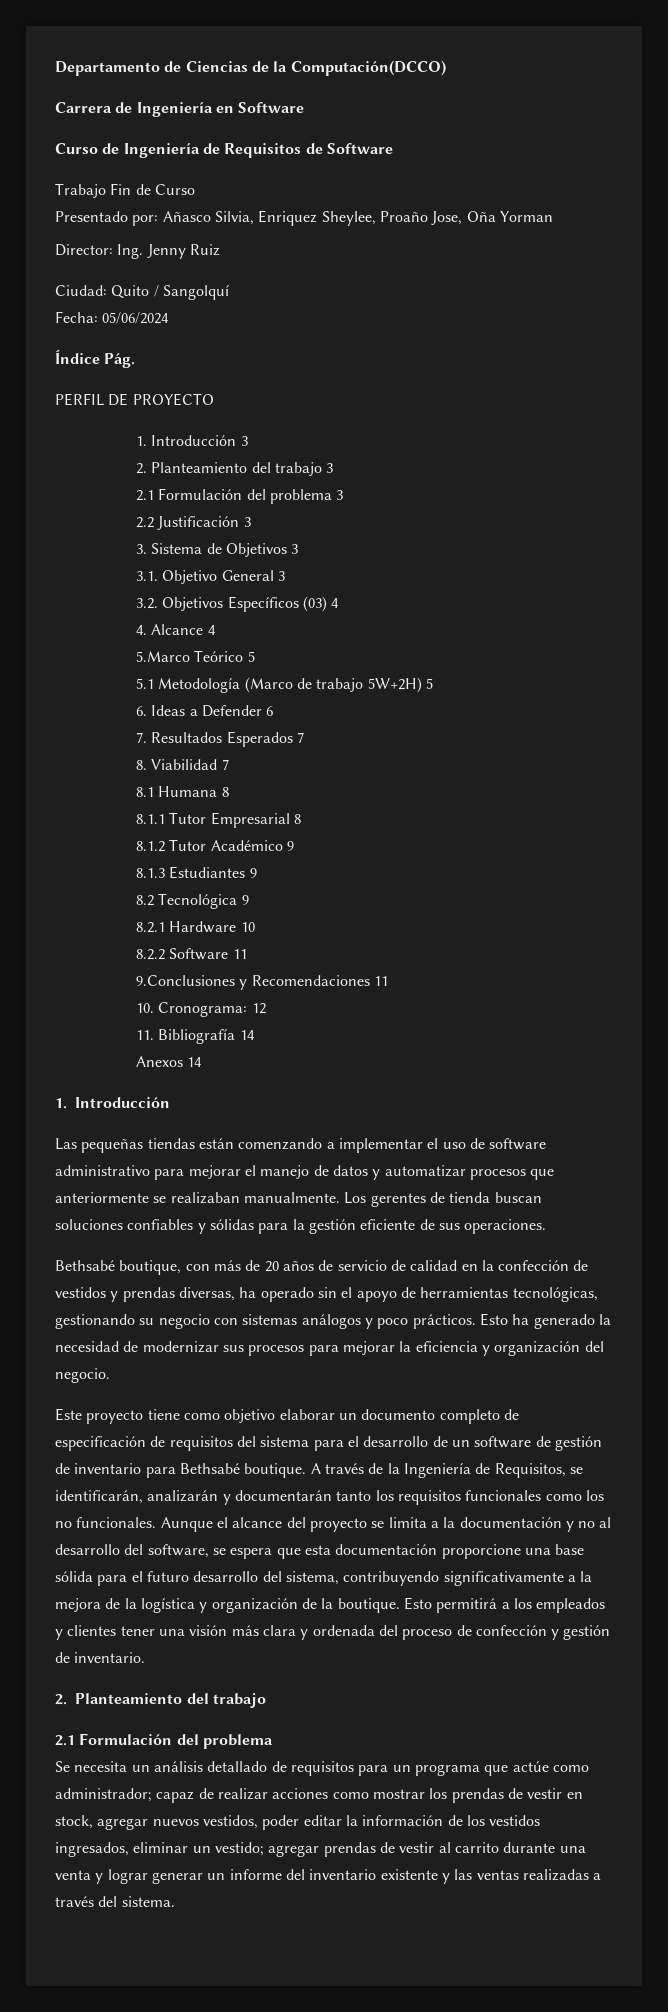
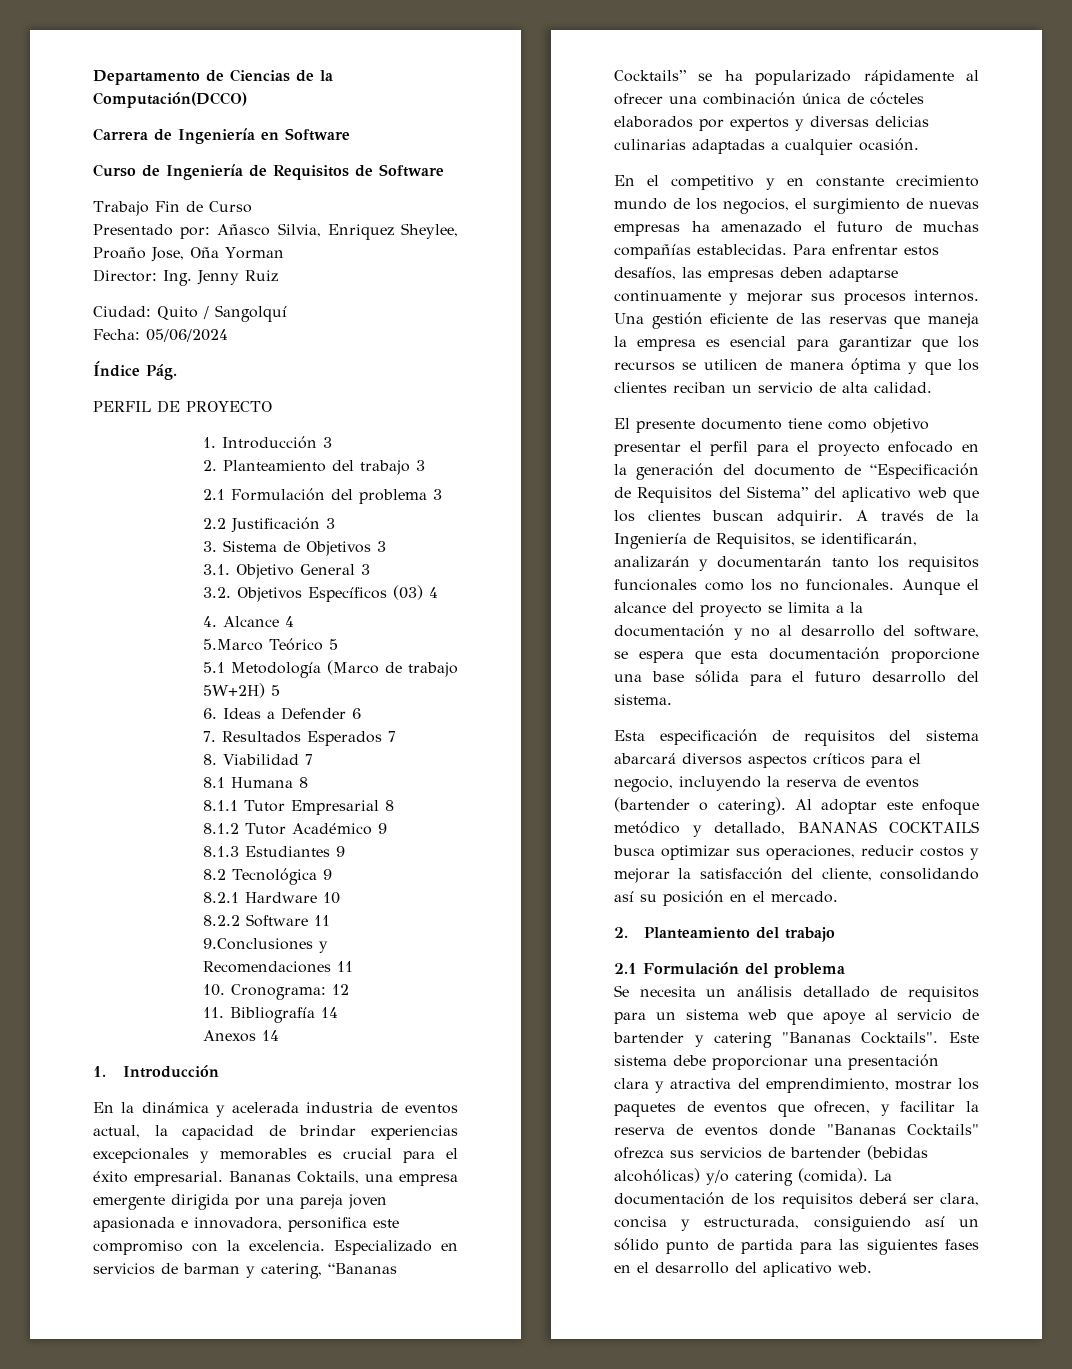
- Las pequeñas tiendas están comenzando a implementar el uso de software administrativo para mejorar el manejo de datos y automatizar procesos que anteriormente se realizaban manualmente. Los gerentes de tienda buscan soluciones confiables y sólidas para la gestión eficiente de sus operaciones.
- Bethsabé boutique, con más de 20 años de servicio de calidad en la confección de vestidos y prendas diversas, ha operado sin el apoyo de herramientas tecnológicas, gestionando su negocio con sistemas análogos y poco prácticos. Esto ha generado la necesidad de modernizar sus procesos para mejorar la eficiencia y organización del negocio.
- Este proyecto tiene como objetivo elaborar un documento completo de especificación de requisitos del sistema para el desarrollo de un software de gestión de inventario para Bethsabé boutique.
+ En la dinámica y acelerada industria de eventos actual, la capacidad de brindar experiencias excepcionales y memorables es crucial para el éxito empresarial. Bananas Coktails, una empresa emergente dirigida por una pareja joven apasionada e innovadora, personifica este compromiso con la excelencia. Especializado en servicios de barman y catering, “Bananas Cocktails” se ha popularizado rápidamente al ofrecer una combinación única de cócteles elaborados por expertos y diversas delicias culinarias adaptadas a cualquier ocasión.
+ En el competitivo y en constante crecimiento mundo de los negocios, el surgimiento de nuevas empresas ha amenazado el futuro de muchas compañías establecidas. Para enfrentar estos desafíos, las empresas deben adaptarse continuamente y mejorar sus procesos internos. Una gestión eficiente de las reservas que maneja la empresa es esencial para garantizar que los recursos se utilicen de manera óptima y que los clientes reciban un servicio de alta calidad.
+ El presente documento tiene como objetivo presentar el perfil para el proyecto enfocado en la generación del documento de “Especificación de Requisitos del Sistema” del aplicativo web que los clientes buscan adquirir.
- Aunque el alcance del proyecto se limita a la documentación y no al desarrollo del software, se espera que esta documentación proporcione una base sólida para el futuro desarrollo del sistema, contribuyendo significativamente a la mejora de la logística y organización de la boutique. Esto permitirá a los empleados y clientes tener una visión más clara y ordenada del proceso de confección y gestión de inventario.
+ Aunque el alcance del proyecto se limita a la documentación y no al desarrollo del software, se espera que esta documentación proporcione una base sólida para el futuro desarrollo del sistema.
+ Esta especificación de requisitos del sistema abarcará diversos aspectos críticos para el negocio, incluyendo la reserva de eventos (bartender o catering). Al adoptar este enfoque metódico y detallado, BANANAS COCKTAILS busca optimizar sus operaciones, reducir costos y mejorar la satisfacción del cliente, consolidando así su posición en el mercado.
- Se necesita un análisis detallado de requisitos para un programa que actúe como administrador; capaz de realizar acciones como mostrar los prendas de vestir en stock, agregar nuevos vestidos, poder editar la información de los vestidos ingresados, eliminar un vestido; agregar prendas de vestir al carrito durante una venta y lograr generar un informe del inventario existente y las ventas realizadas a través del sistema.
+ Se necesita un análisis detallado de requisitos para un sistema web que apoye al servicio de bartender y catering "Bananas Cocktails". Este sistema debe proporcionar una presentación clara y atractiva del emprendimiento, mostrar los paquetes de eventos que ofrecen, y facilitar la reserva de eventos donde "Bananas Cocktails" ofrezca sus servicios de bartender (bebidas alcohólicas) y/o catering (comida). La documentación de los requisitos deberá ser clara, concisa y estructurada, consiguiendo así un sólido punto de partida para las siguientes fases en el desarrollo del aplicativo web.

